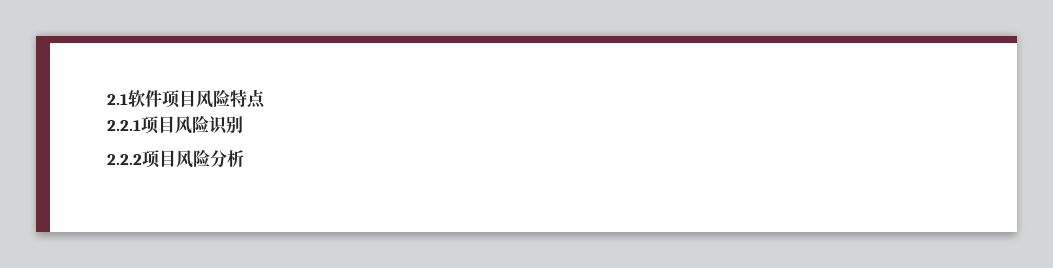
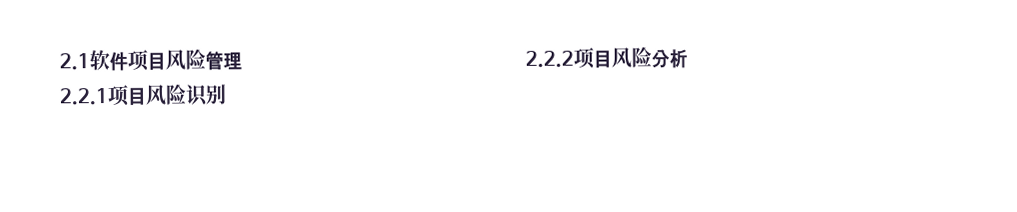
- 2.1软件项目风险特点
+ 2.1软件项目风险管理

